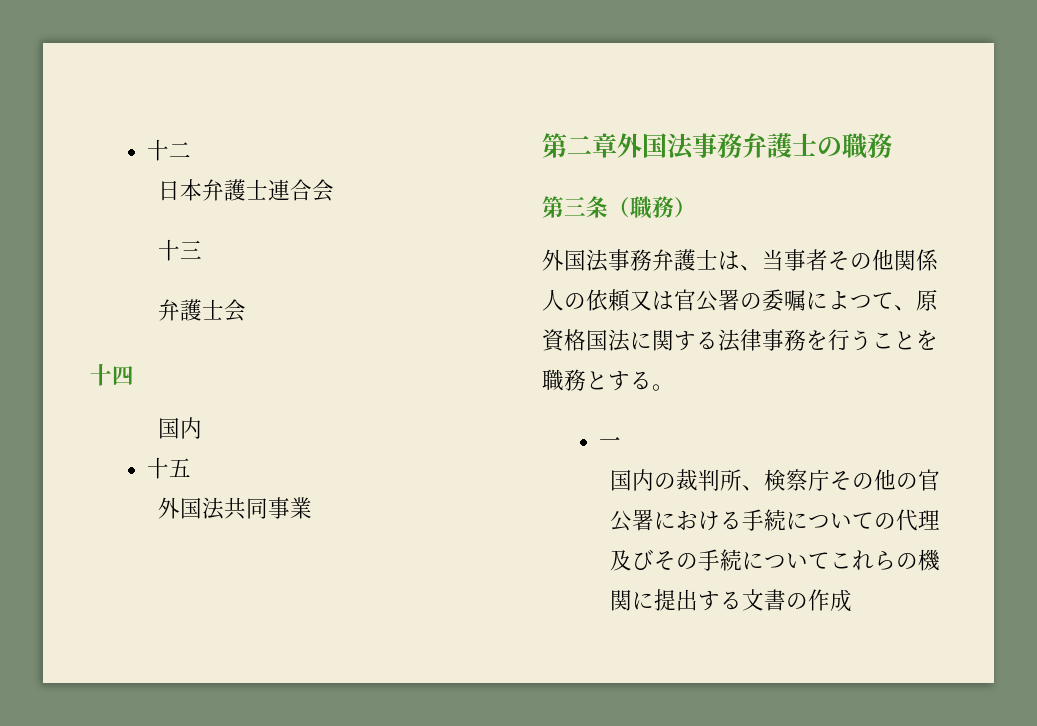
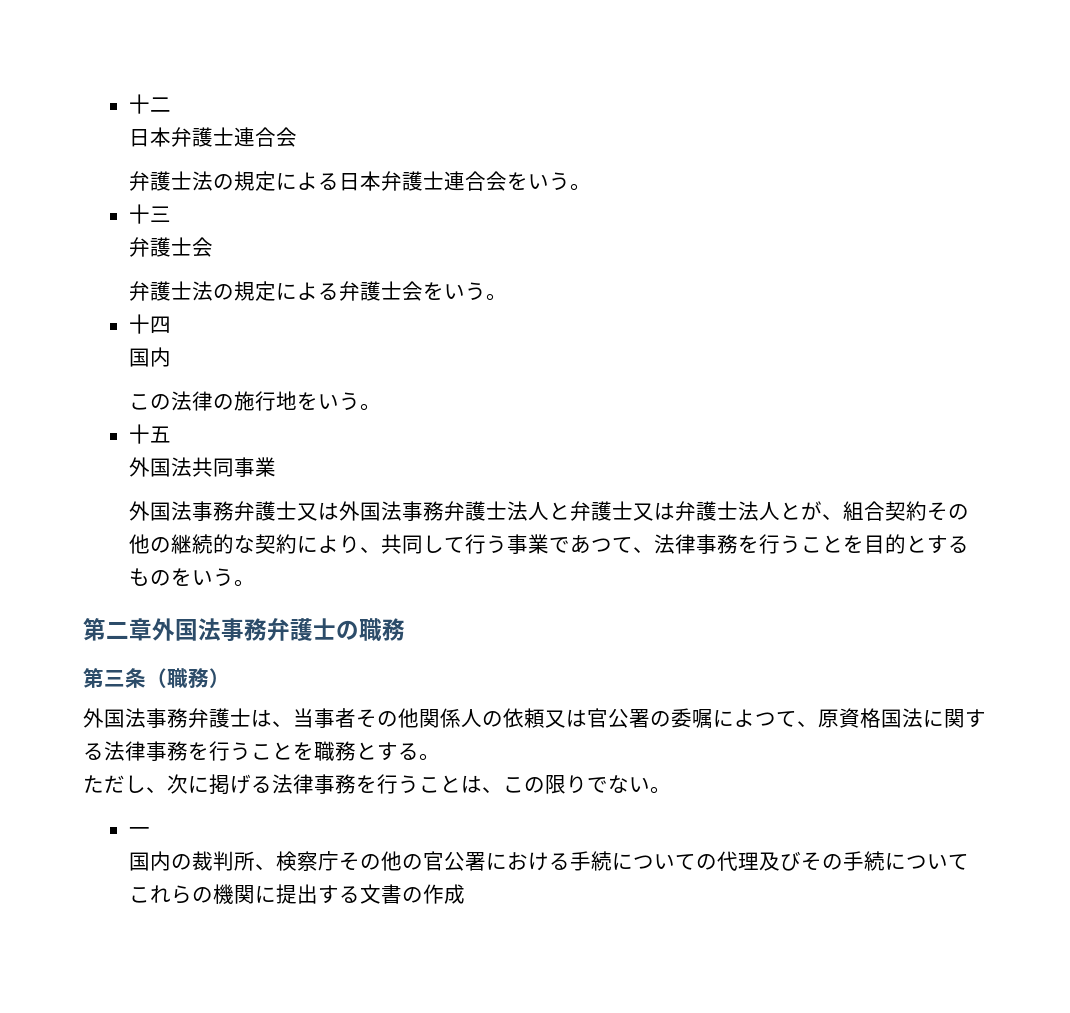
+ 弁護士法の規定による日本弁護士連合会をいう。
  十三
  弁護士会
+ 弁護士法の規定による弁護士会をいう。
  十四
  国内
+ この法律の施行地をいう。
+ 外国法事務弁護士又は外国法事務弁護士法人と弁護士又は弁護士法人とが、組合契約その他の継続的な契約により、共同して行う事業であつて、法律事務を行うことを目的とするものをいう。
+ ただし、次に掲げる法律事務を行うことは、この限りでない。

